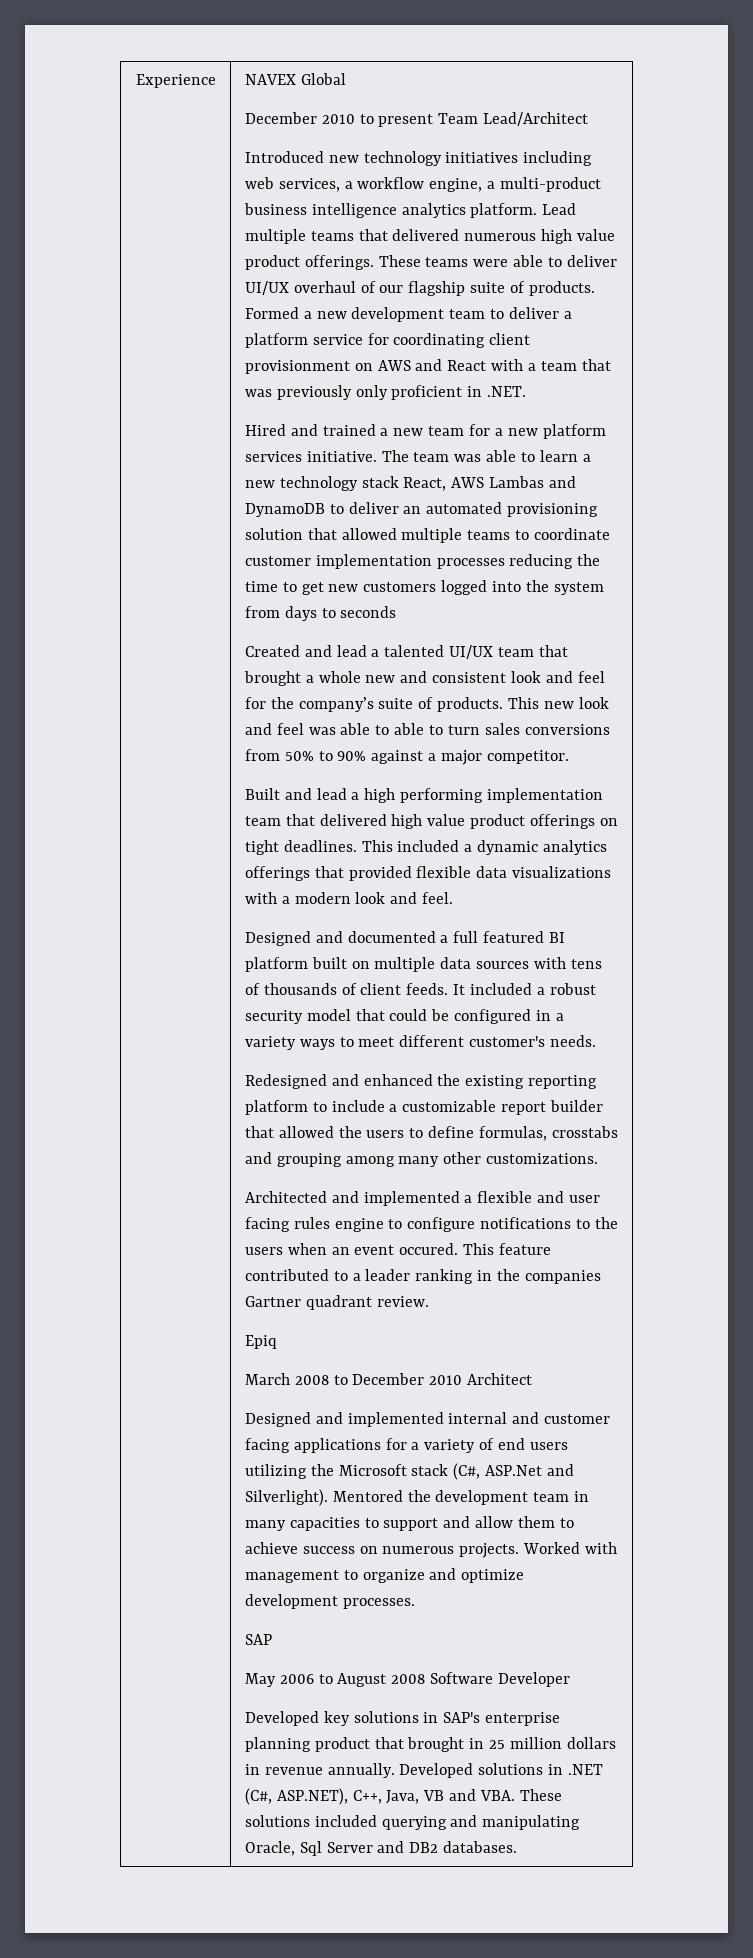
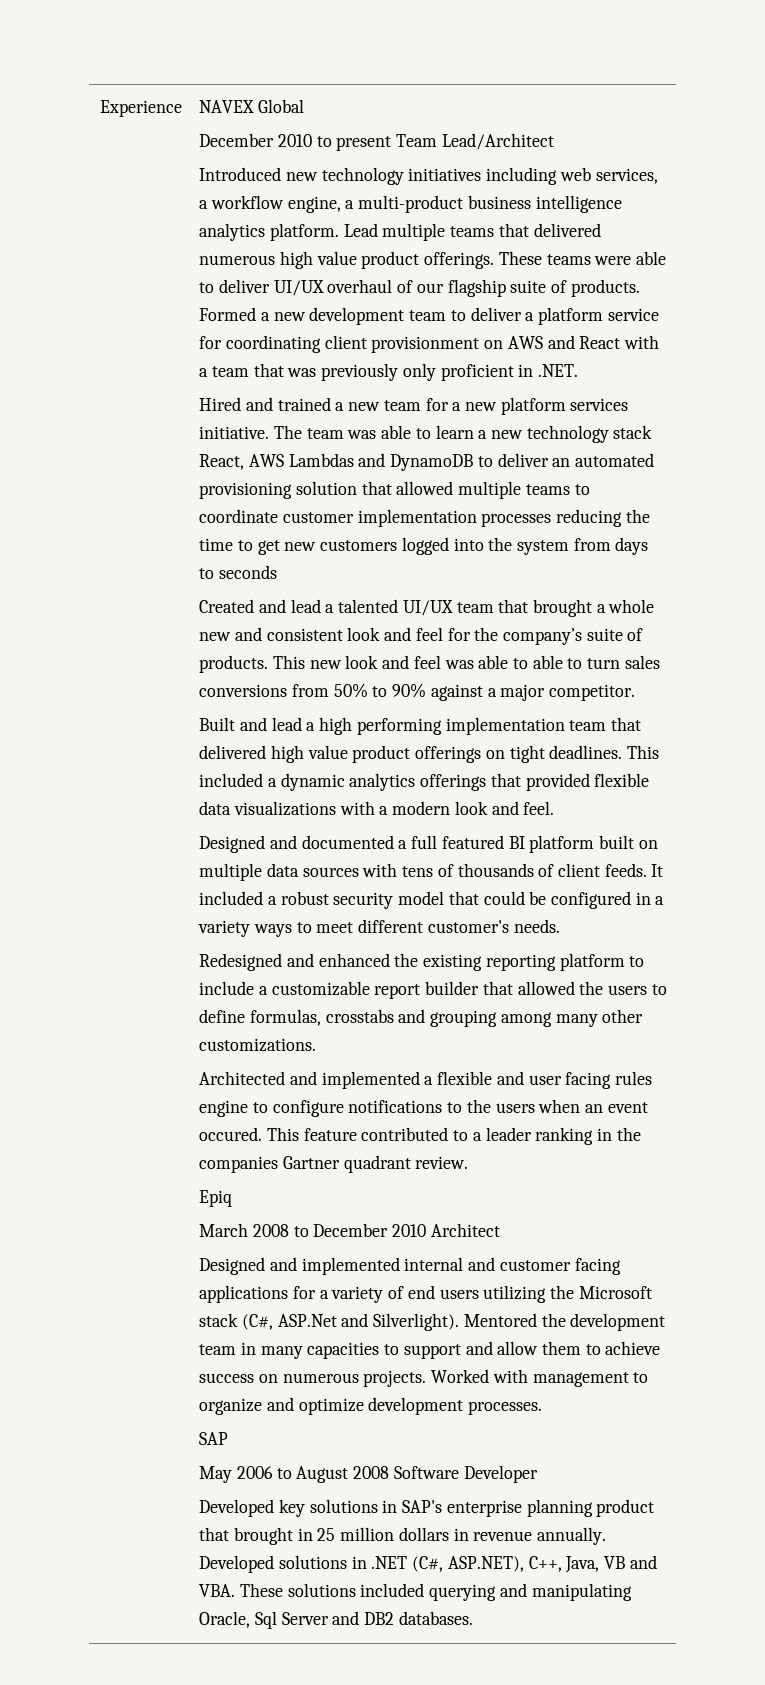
- The team was able to learn a new technology stack React, AWS Lambas and DynamoDB to deliver an automated provisioning solution that allowed multiple teams to coordinate customer implementation processes reducing the time to get new customers logged into the system from days to seconds
+ The team was able to learn a new technology stack React, AWS Lambdas and DynamoDB to deliver an automated provisioning solution that allowed multiple teams to coordinate customer implementation processes reducing the time to get new customers logged into the system from days to seconds

